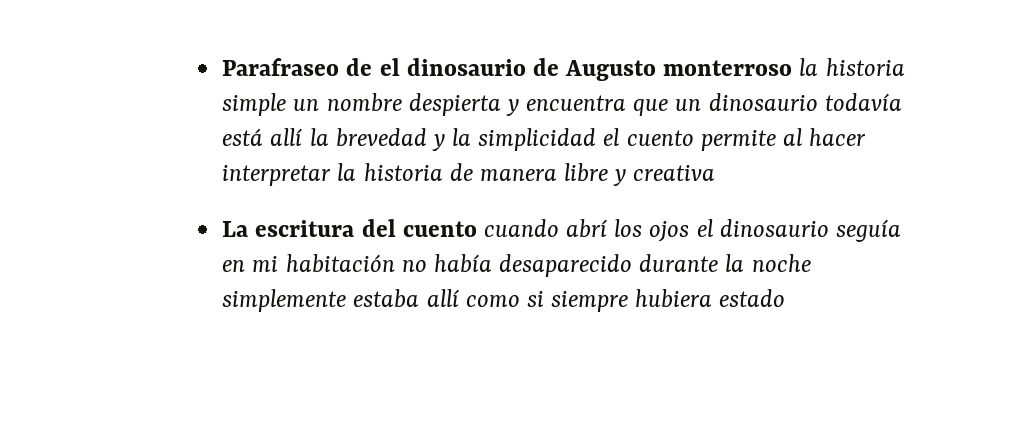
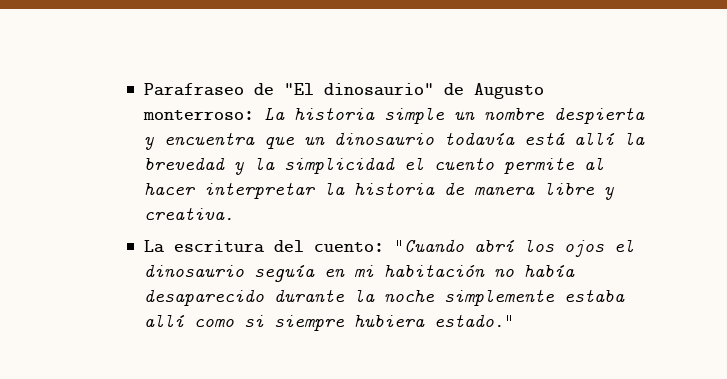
- Parafraseo de el dinosaurio de Augusto monterroso la historia simple un nombre despierta y encuentra que un dinosaurio todavía está allí la brevedad y la simplicidad el cuento permite al hacer interpretar la historia de manera libre y creativa
+ Parafraseo de "El dinosaurio" de Augusto monterroso: La historia simple un nombre despierta y encuentra que un dinosaurio todavía está allí la brevedad y la simplicidad el cuento permite al hacer interpretar la historia de manera libre y creativa.
- La escritura del cuento cuando abrí los ojos el dinosaurio seguía en mi habitación no había desaparecido durante la noche simplemente estaba allí como si siempre hubiera estado
+ La escritura del cuento: "Cuando abrí los ojos el dinosaurio seguía en mi habitación no había desaparecido durante la noche simplemente estaba allí como si siempre hubiera estado."

